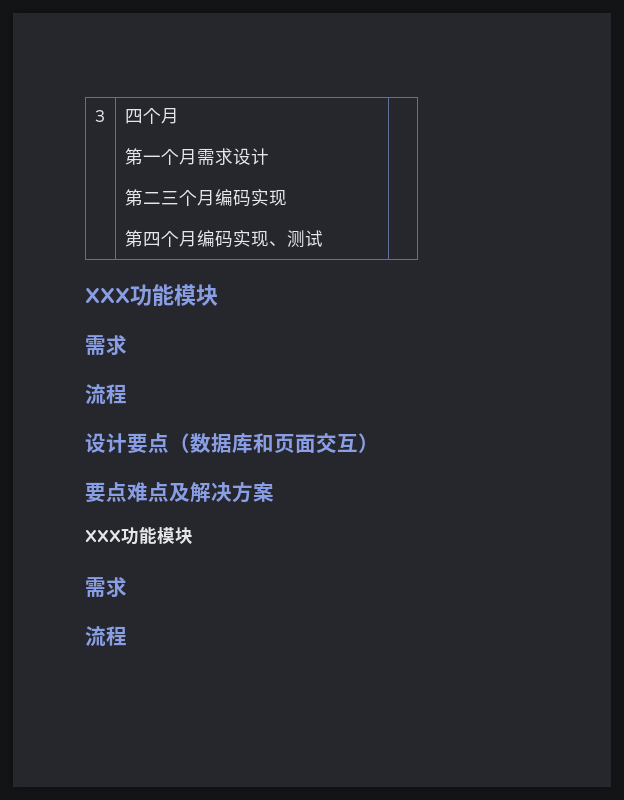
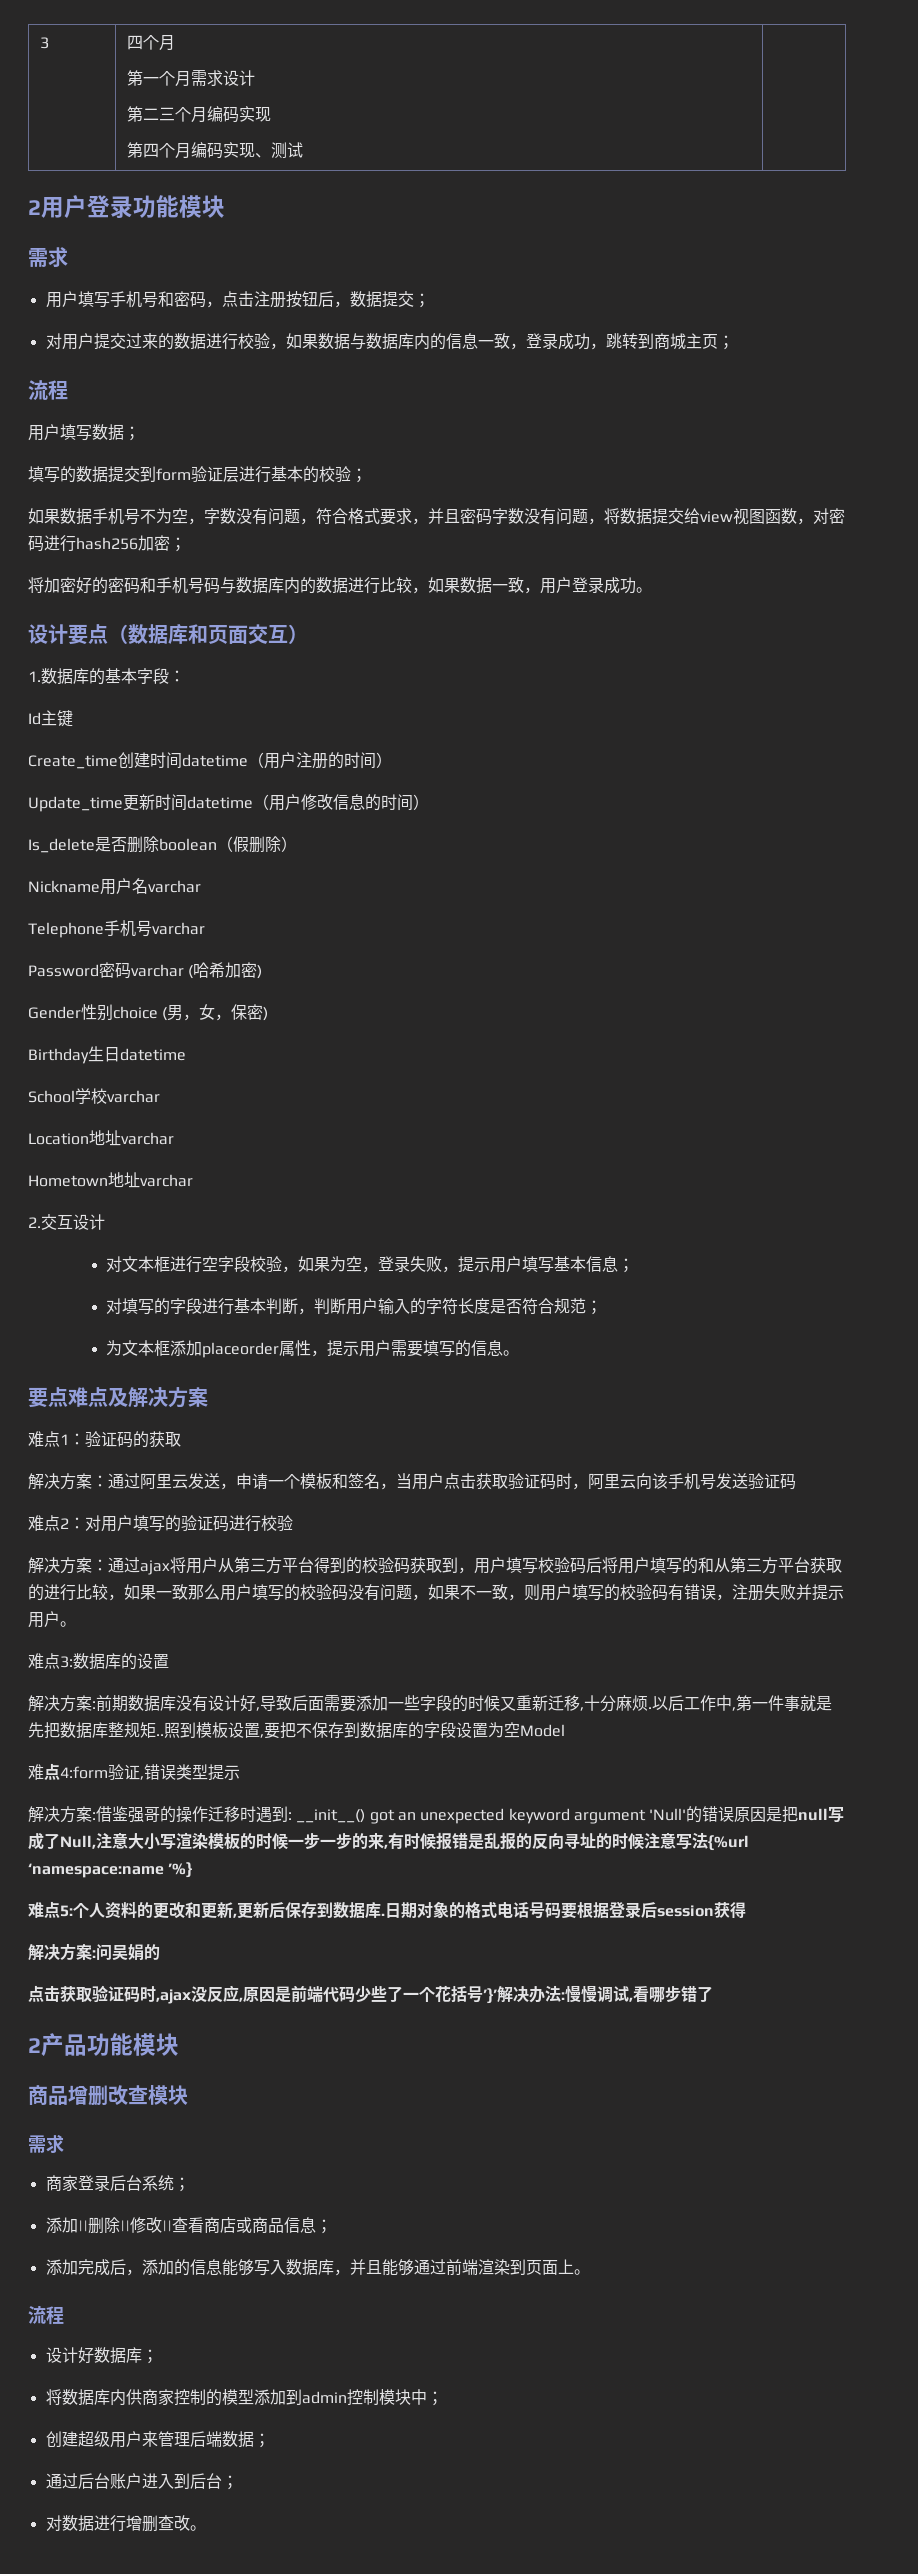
  3 | 四个月
  第一个月需求设计
  第二三个月编码实现
  第四个月编码实现、测试 |
- XXX功能模块
+ 2用户登录功能模块
  需求
+ 用户填写手机号和密码，点击注册按钮后，数据提交；
+ 对用户提交过来的数据进行校验，如果数据与数据库内的信息一致，登录成功，跳转到商城主页；
  流程
+ 用户填写数据；
+ 填写的数据提交到form验证层进行基本的校验；
+ 如果数据手机号不为空，字数没有问题，符合格式要求，并且密码字数没有问题，将数据提交给view视图函数，对密码进行hash256加密；
+ 将加密好的密码和手机号码与数据库内的数据进行比较，如果数据一致，用户登录成功。
+ 1.数据库的基本字段：
+ Id主键
+ Create_time创建时间datetime（用户注册的时间）
+ Update_time更新时间datetime（用户修改信息的时间）
+ Is_delete是否删除boolean（假删除）
+ Nickname用户名varchar
+ Telephone手机号varchar
+ Password密码varchar (哈希加密)
+ Gender性别choice (男，女，保密)
+ Birthday生日datetime
+ School学校varchar
+ Location地址varchar
+ Hometown地址varchar
+ 2.交互设计
+ 对文本框进行空字段校验，如果为空，登录失败，提示用户填写基本信息；
+ 对填写的字段进行基本判断，判断用户输入的字符长度是否符合规范；
+ 为文本框添加placeorder属性，提示用户需要填写的信息。
  要点难点及解决方案
- XXX功能模块
+ 难点1：验证码的获取
+ 解决方案：通过阿里云发送，申请一个模板和签名，当用户点击获取验证码时，阿里云向该手机号发送验证码
+ 难点2：对用户填写的验证码进行校验
+ 解决方案：通过ajax将用户从第三方平台得到的校验码获取到，用户填写校验码后将用户填写的和从第三方平台获取的进行比较，如果一致那么用户填写的校验码没有问题，如果不一致，则用户填写的校验码有错误，注册失败并提示用户。
+ 难点3:数据库的设置
+ 解决方案:前期数据库没有设计好,导致后面需要添加一些字段的时候又重新迁移,十分麻烦.以后工作中,第一件事就是先把数据库整规矩..照到模板设置,要把不保存到数据库的字段设置为空Model
+ 难点4:form验证,错误类型提示
+ 解决方案:借鉴强哥的操作迁移时遇到: __init__() got an unexpected keyword argument 'Null'的错误原因是把null写成了Null,注意大小写渲染模板的时候一步一步的来,有时候报错是乱报的反向寻址的时候注意写法{%url ‘namespace:name ’%}
+ 难点5:个人资料的更改和更新,更新后保存到数据库.日期对象的格式电话号码要根据登录后session获得
+ 解决方案:问吴娟的
+ 点击获取验证码时,ajax没反应,原因是前端代码少些了一个花括号’}’解决办法:慢慢调试,看哪步错了
+ 2产品功能模块
+ 商品增删改查模块
  需求
+ 商家登录后台系统；
+ 添加||删除||修改||查看商店或商品信息；
+ 添加完成后，添加的信息能够写入数据库，并且能够通过前端渲染到页面上。
  流程
+ 设计好数据库；
+ 将数据库内供商家控制的模型添加到admin控制模块中；
+ 创建超级用户来管理后端数据；
+ 通过后台账户进入到后台；
+ 对数据进行增删查改。

